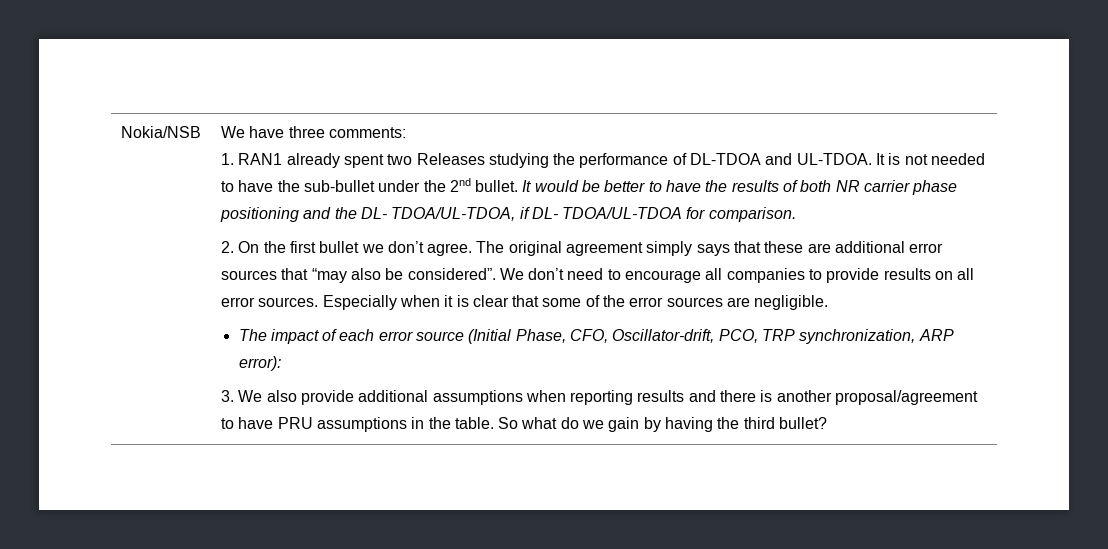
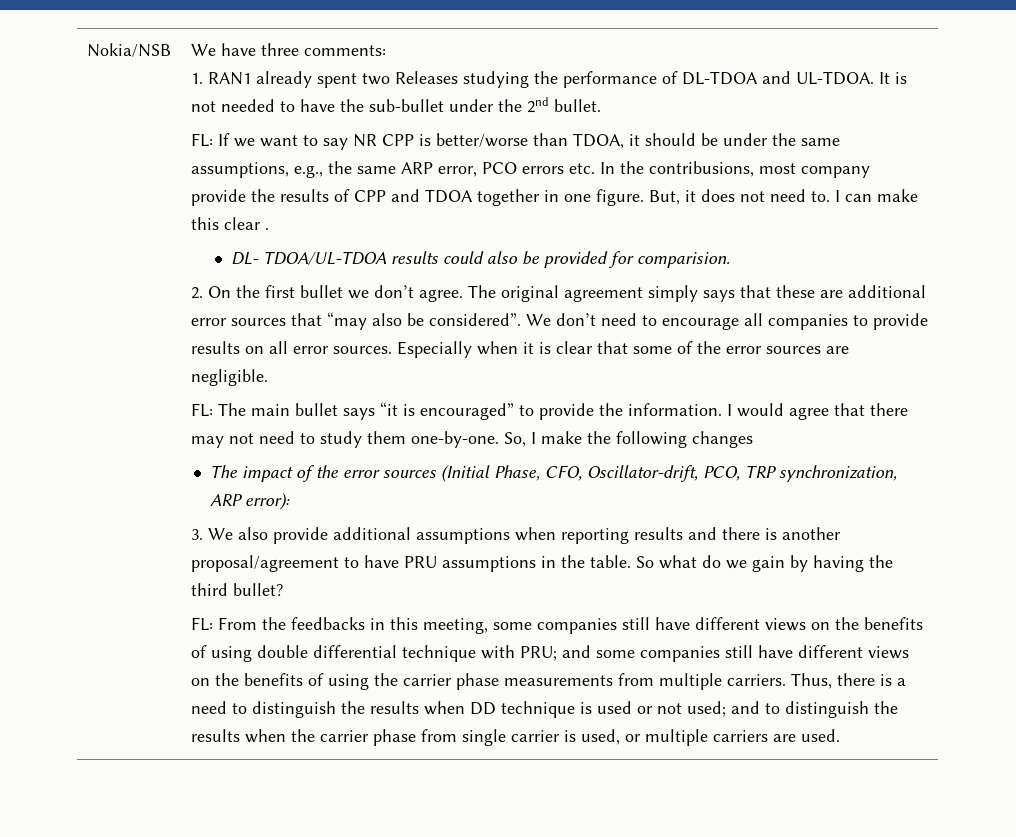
- It is not needed to have the sub-bullet under the 2nd bullet. It would be better to have the results of both NR carrier phase positioning and the DL- TDOA/UL-TDOA, if DL- TDOA/UL-TDOA for comparison.
+ It is not needed to have the sub-bullet under the 2nd bullet.
+ FL: If we want to say NR CPP is better/worse than TDOA, it should be under the same assumptions, e.g., the same ARP error, PCO errors etc. In the contribusions, most company provide the results of CPP and TDOA together in one figure. But, it does not need to. I can make this clear .
+ DL- TDOA/UL-TDOA results could also be provided for comparision.
+ FL: The main bullet says “it is encouraged” to provide the information. I would agree that there may not need to study them one-by-one. So, I make the following changes
- The impact of each error source (Initial Phase, CFO, Oscillator-drift, PCO, TRP synchronization, ARP error):
+ The impact of the error sources (Initial Phase, CFO, Oscillator-drift, PCO, TRP synchronization, ARP error):
+ FL: From the feedbacks in this meeting, some companies still have different views on the benefits of using double differential technique with PRU; and some companies still have different views on the benefits of using the carrier phase measurements from multiple carriers. Thus, there is a need to distinguish the results when DD technique is used or not used; and to distinguish the results when the carrier phase from single carrier is used, or multiple carriers are used.

